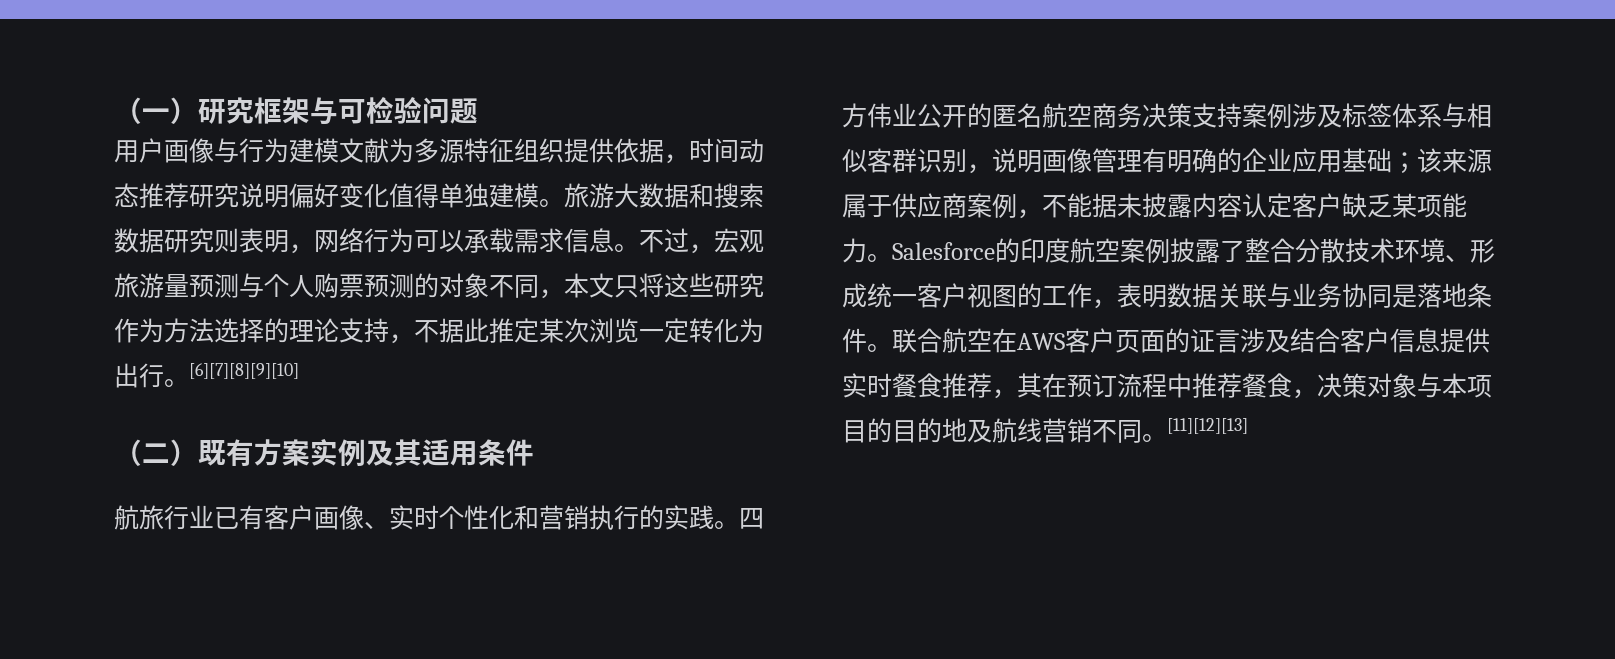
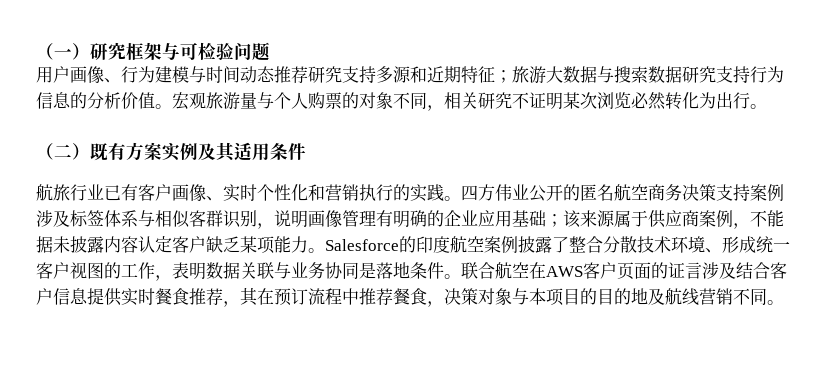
- 用户画像与行为建模文献为多源特征组织提供依据，时间动态推荐研究说明偏好变化值得单独建模。旅游大数据和搜索数据研究则表明，网络行为可以承载需求信息。不过，宏观旅游量预测与个人购票预测的对象不同，本文只将这些研究作为方法选择的理论支持，不据此推定某次浏览一定转化为出行。[6][7][8][9][10]
+ 用户画像、行为建模与时间动态推荐研究支持多源和近期特征；旅游大数据与搜索数据研究支持行为信息的分析价值。宏观旅游量与个人购票的对象不同，相关研究不证明某次浏览必然转化为出行。
- [11][12][13]

